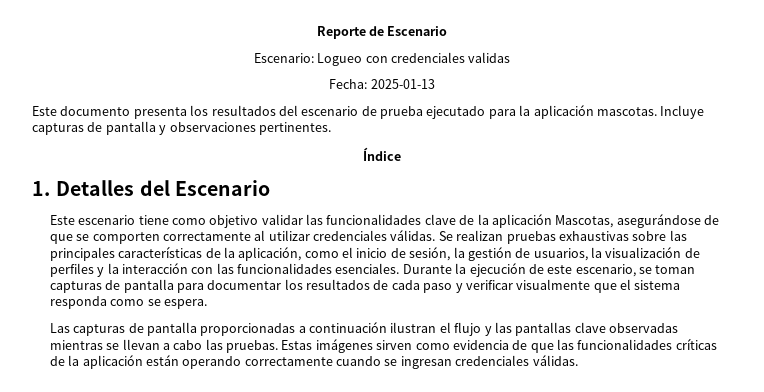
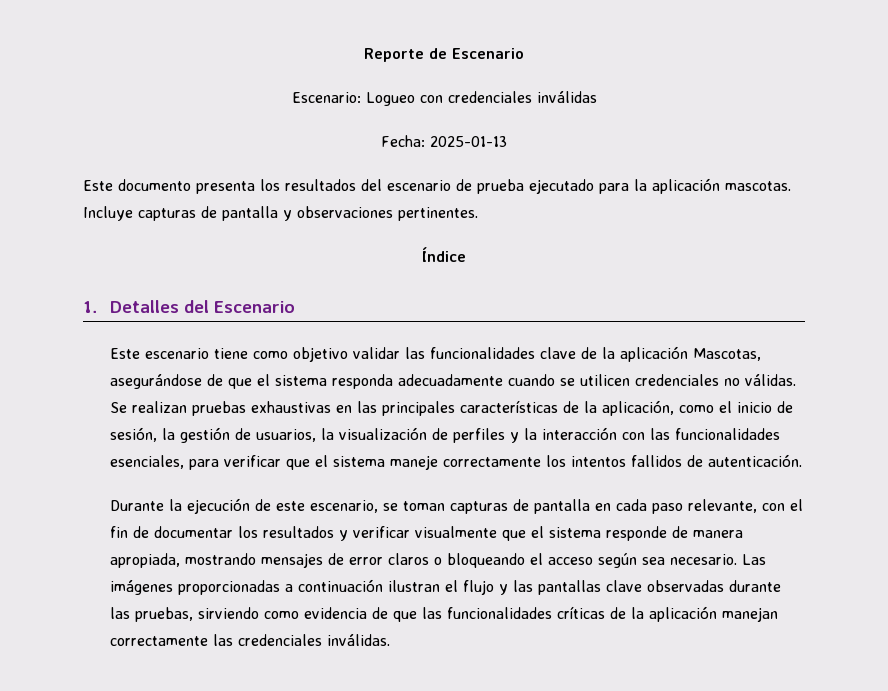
- Escenario: Logueo con credenciales validas
+ Escenario: Logueo con credenciales inválidas
- Este escenario tiene como objetivo validar las funcionalidades clave de la aplicación Mascotas, asegurándose de que se comporten correctamente al utilizar credenciales válidas.
+ Este escenario tiene como objetivo validar las funcionalidades clave de la aplicación Mascotas, asegurándose de que el sistema responda adecuadamente cuando se utilicen credenciales no válidas.
- Se realizan pruebas exhaustivas sobre las principales características de la aplicación, como el inicio de sesión, la gestión de usuarios, la visualización de perfiles y la interacción con las funcionalidades esenciales. Durante la ejecución de este escenario, se toman capturas de pantalla para documentar los resultados de cada paso y verificar visualmente que el sistema responda como se espera.
- Las capturas de pantalla proporcionadas a continuación ilustran el flujo y las pantallas clave observadas mientras se llevan a cabo las pruebas. Estas imágenes sirven como evidencia de que las funcionalidades críticas de la aplicación están operando correctamente cuando se ingresan credenciales válidas.
+ Se realizan pruebas exhaustivas en las principales características de la aplicación, como el inicio de sesión, la gestión de usuarios, la visualización de perfiles y la interacción con las funcionalidades esenciales, para verificar que el sistema maneje correctamente los intentos fallidos de autenticación.
+ Durante la ejecución de este escenario, se toman capturas de pantalla en cada paso relevante, con el fin de documentar los resultados y verificar visualmente que el sistema responde de manera apropiada, mostrando mensajes de error claros o bloqueando el acceso según sea necesario. Las imágenes proporcionadas a continuación ilustran el flujo y las pantallas clave observadas durante las pruebas, sirviendo como evidencia de que las funcionalidades críticas de la aplicación manejan correctamente las credenciales inválidas.

